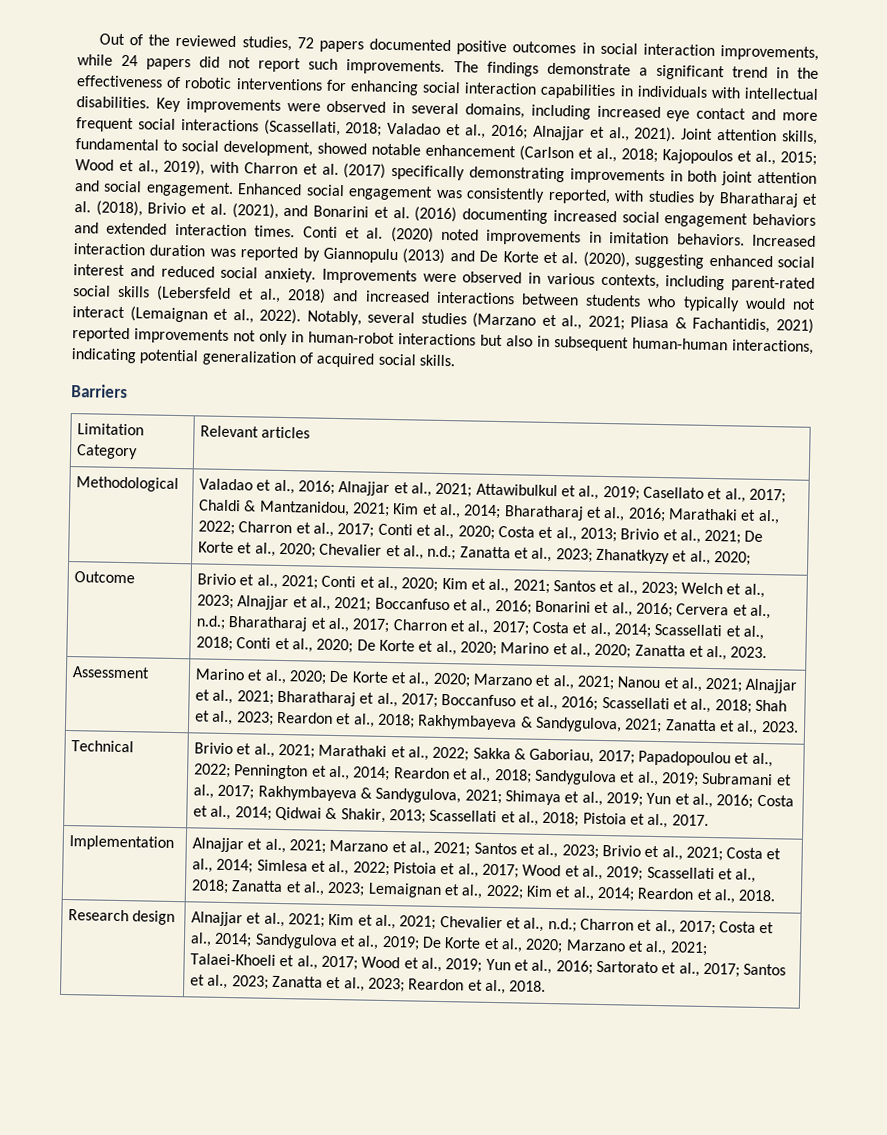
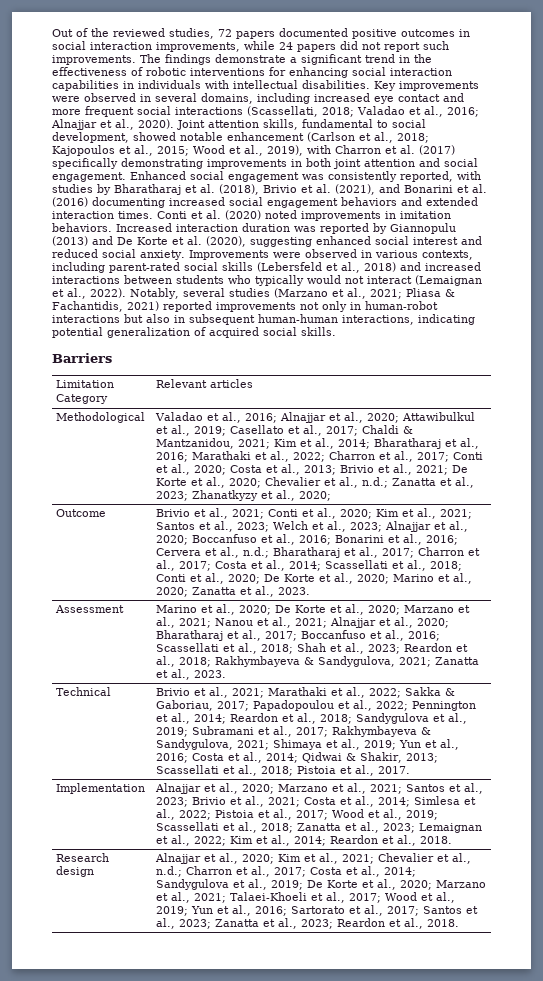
- Key improvements were observed in several domains, including increased eye contact and more frequent social interactions (Scassellati, 2018; Valadao et al., 2016; Alnajjar et al., 2021).
+ Key improvements were observed in several domains, including increased eye contact and more frequent social interactions (Scassellati, 2018; Valadao et al., 2016; Alnajjar et al., 2020).
- Valadao et al., 2016; Alnajjar et al., 2021;
+ Valadao et al., 2016; Alnajjar et al., 2020;
- Welch et al., 2023; Alnajjar et al., 2021;
+ Welch et al., 2023; Alnajjar et al., 2020;
- Marino et al., 2020; De Korte et al., 2020; Marzano et al., 2021; Nanou et al., 2021; Alnajjar et al., 2021; Bharatharaj et al., 2017; Boccanfuso et al., 2016; Scassellati et al., 2018; Shah et al., 2023; Reardon et al., 2018; Rakhymbayeva & Sandygulova, 2021; Zanatta et al., 2023.
+ Marino et al., 2020; De Korte et al., 2020; Marzano et al., 2021; Nanou et al., 2021; Alnajjar et al., 2020; Bharatharaj et al., 2017; Boccanfuso et al., 2016; Scassellati et al., 2018; Shah et al., 2023; Reardon et al., 2018; Rakhymbayeva & Sandygulova, 2021; Zanatta et al., 2023.
- Alnajjar et al., 2021; Marzano et al., 2021; Santos et al., 2023; Brivio et al., 2021; Costa et al., 2014; Simlesa et al., 2022; Pistoia et al., 2017; Wood et al., 2019; Scassellati et al., 2018; Zanatta et al., 2023; Lemaignan et al., 2022; Kim et al., 2014; Reardon et al., 2018.
+ Alnajjar et al., 2020; Marzano et al., 2021; Santos et al., 2023; Brivio et al., 2021; Costa et al., 2014; Simlesa et al., 2022; Pistoia et al., 2017; Wood et al., 2019; Scassellati et al., 2018; Zanatta et al., 2023; Lemaignan et al., 2022; Kim et al., 2014; Reardon et al., 2018.
- Alnajjar et al., 2021; Kim et al., 2021; Chevalier et al., n.d.; Charron et al., 2017; Costa et al., 2014; Sandygulova et al., 2019; De Korte et al., 2020; Marzano et al., 2021; Talaei-Khoeli et al., 2017; Wood et al., 2019; Yun et al., 2016; Sartorato et al., 2017; Santos et al., 2023; Zanatta et al., 2023; Reardon et al., 2018.
+ Alnajjar et al., 2020; Kim et al., 2021; Chevalier et al., n.d.; Charron et al., 2017; Costa et al., 2014; Sandygulova et al., 2019; De Korte et al., 2020; Marzano et al., 2021; Talaei-Khoeli et al., 2017; Wood et al., 2019; Yun et al., 2016; Sartorato et al., 2017; Santos et al., 2023; Zanatta et al., 2023; Reardon et al., 2018.

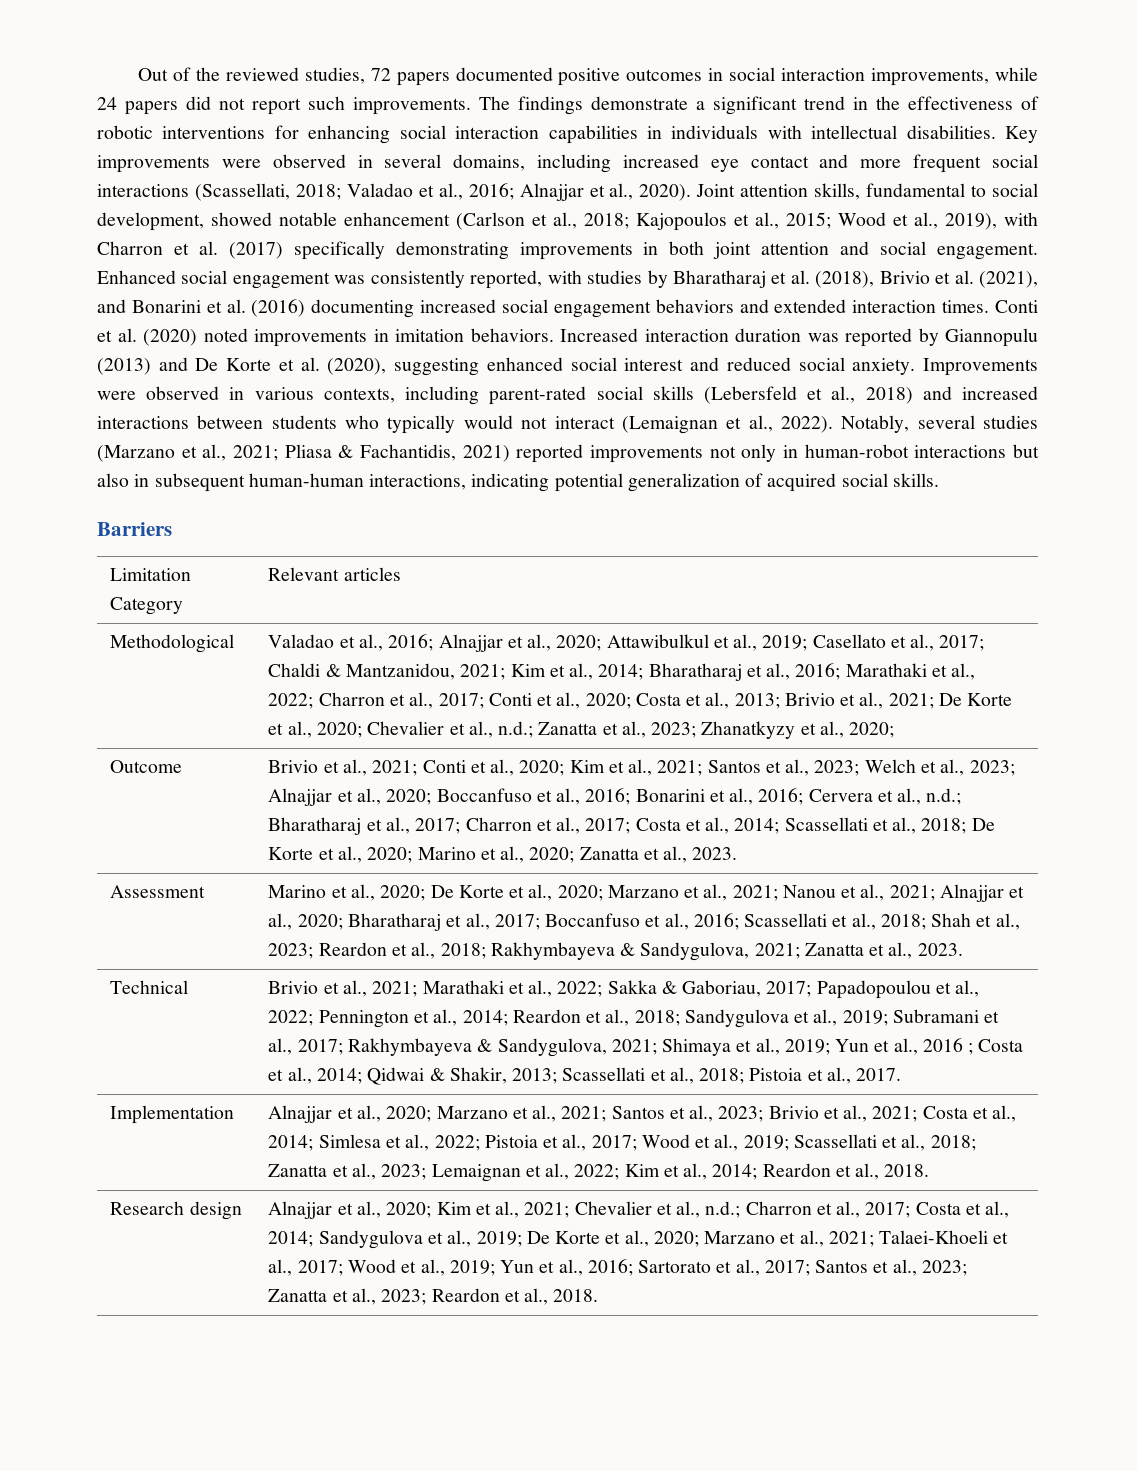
- Costa et al., 2014; Scassellati et al., 2018; Conti et al., 2020;
+ Costa et al., 2014; Scassellati et al., 2018;
- Brivio et al., 2021; Marathaki et al., 2022; Sakka & Gaboriau, 2017; Papadopoulou et al., 2022; Pennington et al., 2014; Reardon et al., 2018; Sandygulova et al., 2019; Subramani et al., 2017; Rakhymbayeva & Sandygulova, 2021; Shimaya et al., 2019; Yun et al., 2016; Costa et al., 2014; Qidwai & Shakir, 2013; Scassellati et al., 2018; Pistoia et al., 2017.
+ Brivio et al., 2021; Marathaki et al., 2022; Sakka & Gaboriau, 2017; Papadopoulou et al., 2022; Pennington et al., 2014; Reardon et al., 2018; Sandygulova et al., 2019; Subramani et al., 2017; Rakhymbayeva & Sandygulova, 2021; Shimaya et al., 2019; Yun et al., 2016 ; Costa et al., 2014; Qidwai & Shakir, 2013; Scassellati et al., 2018; Pistoia et al., 2017.

